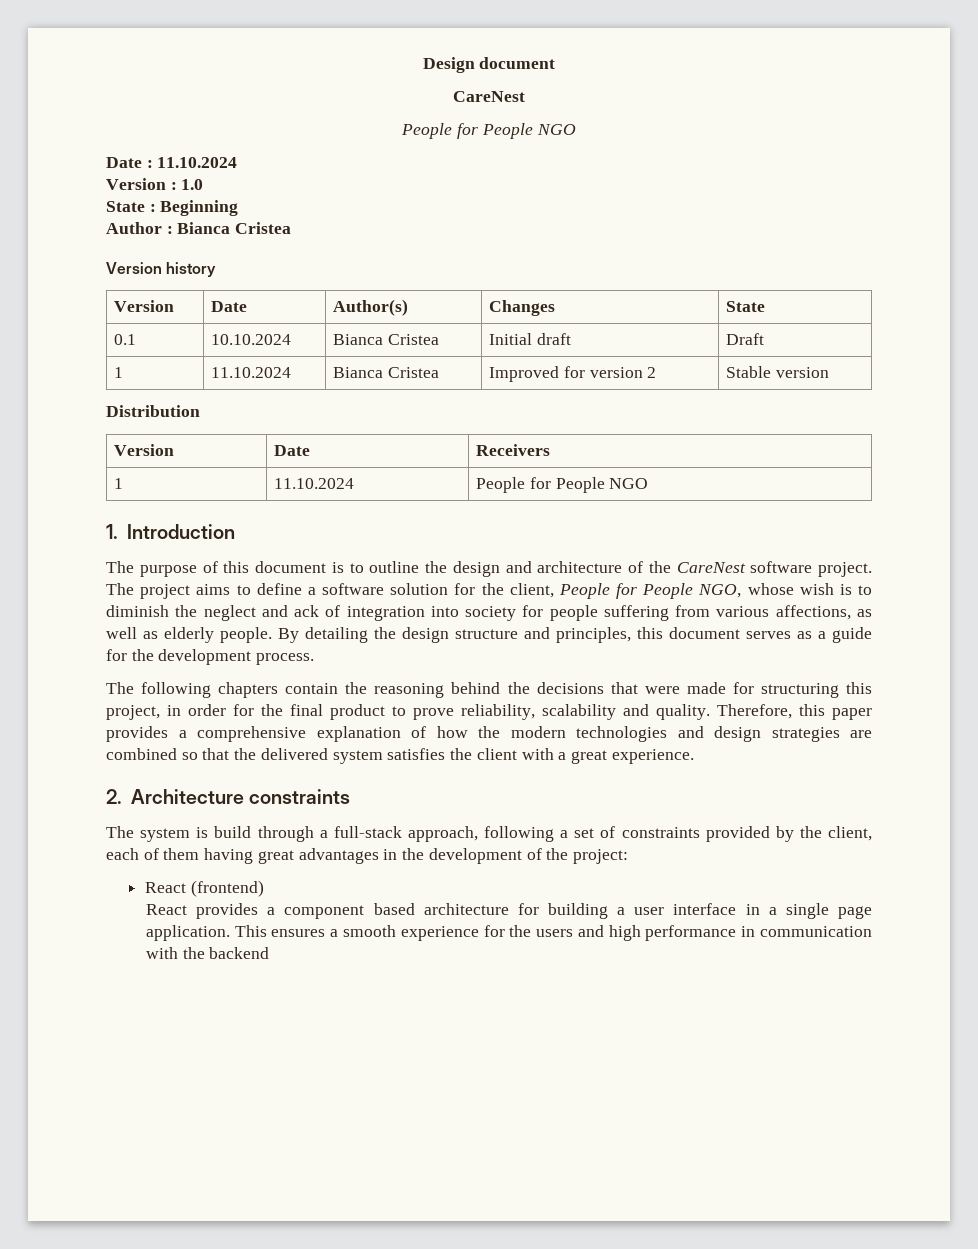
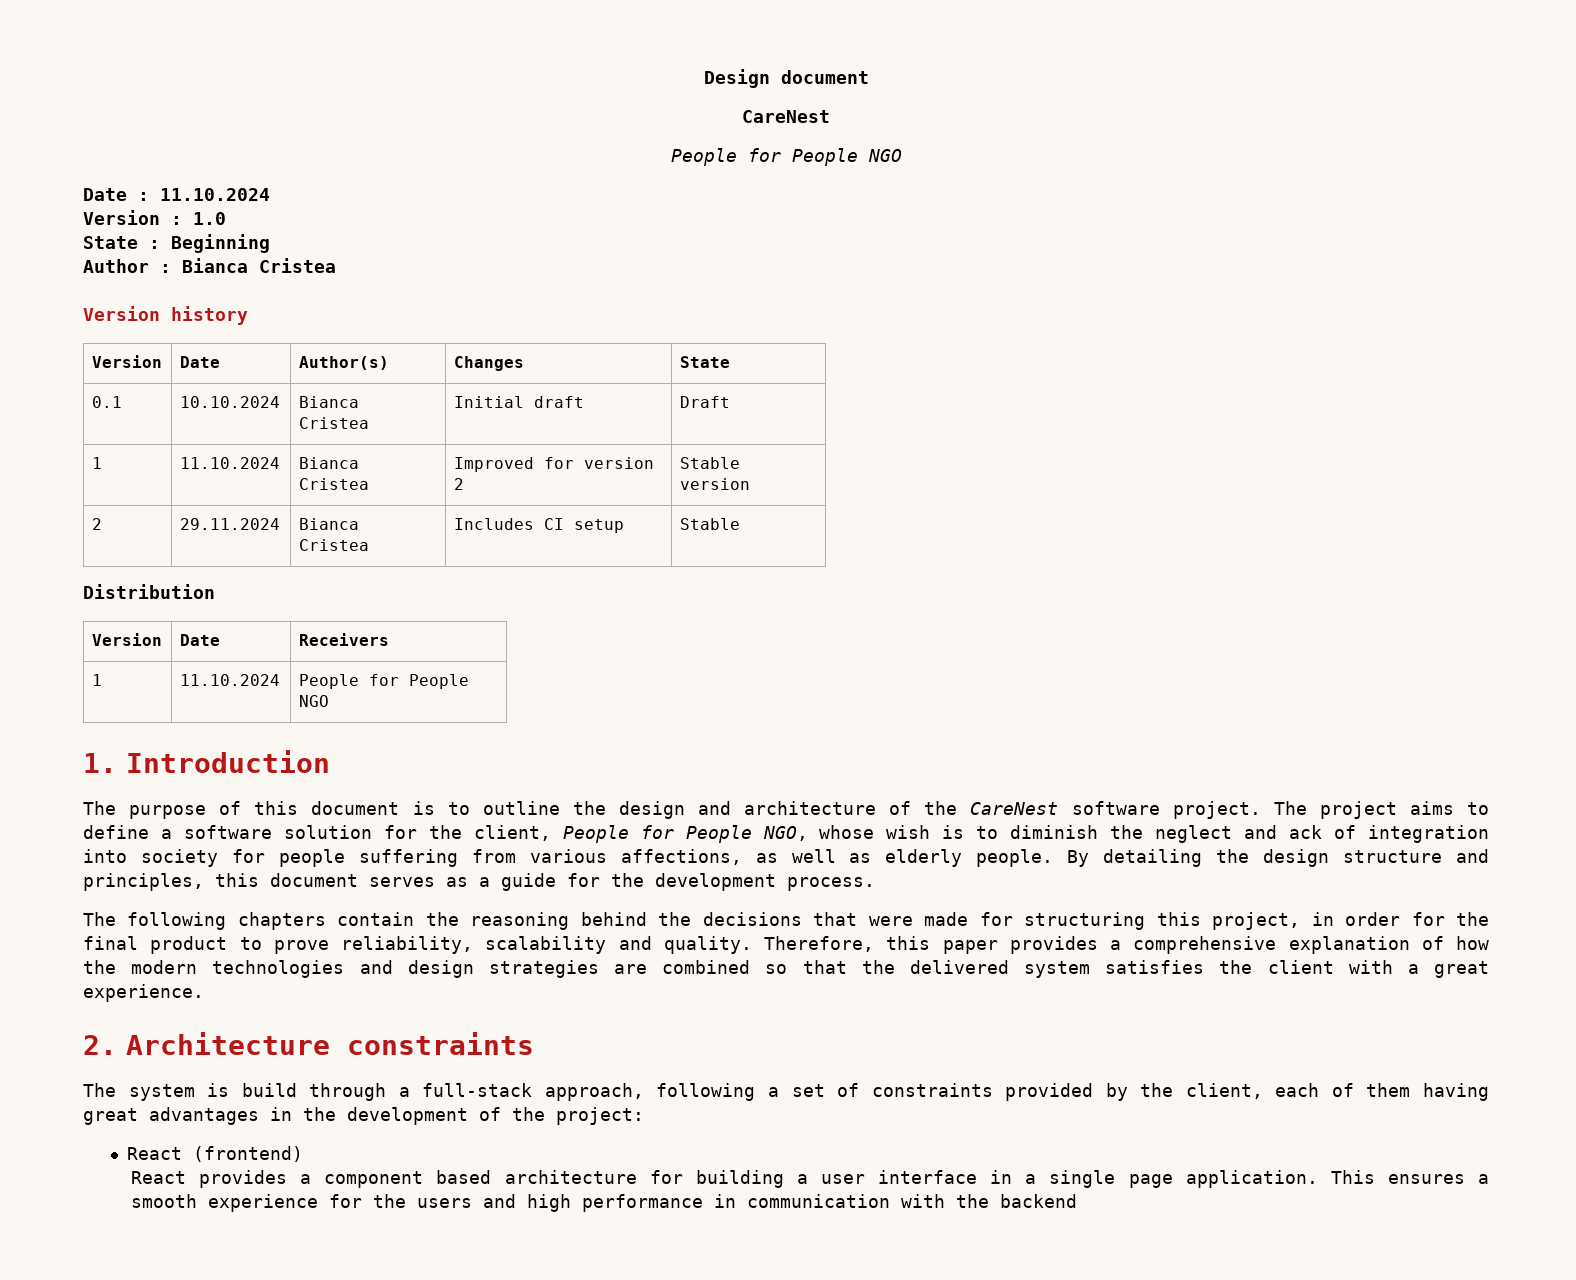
+ 2 | 29.11.2024 | Bianca Cristea | Includes CI setup | Stable

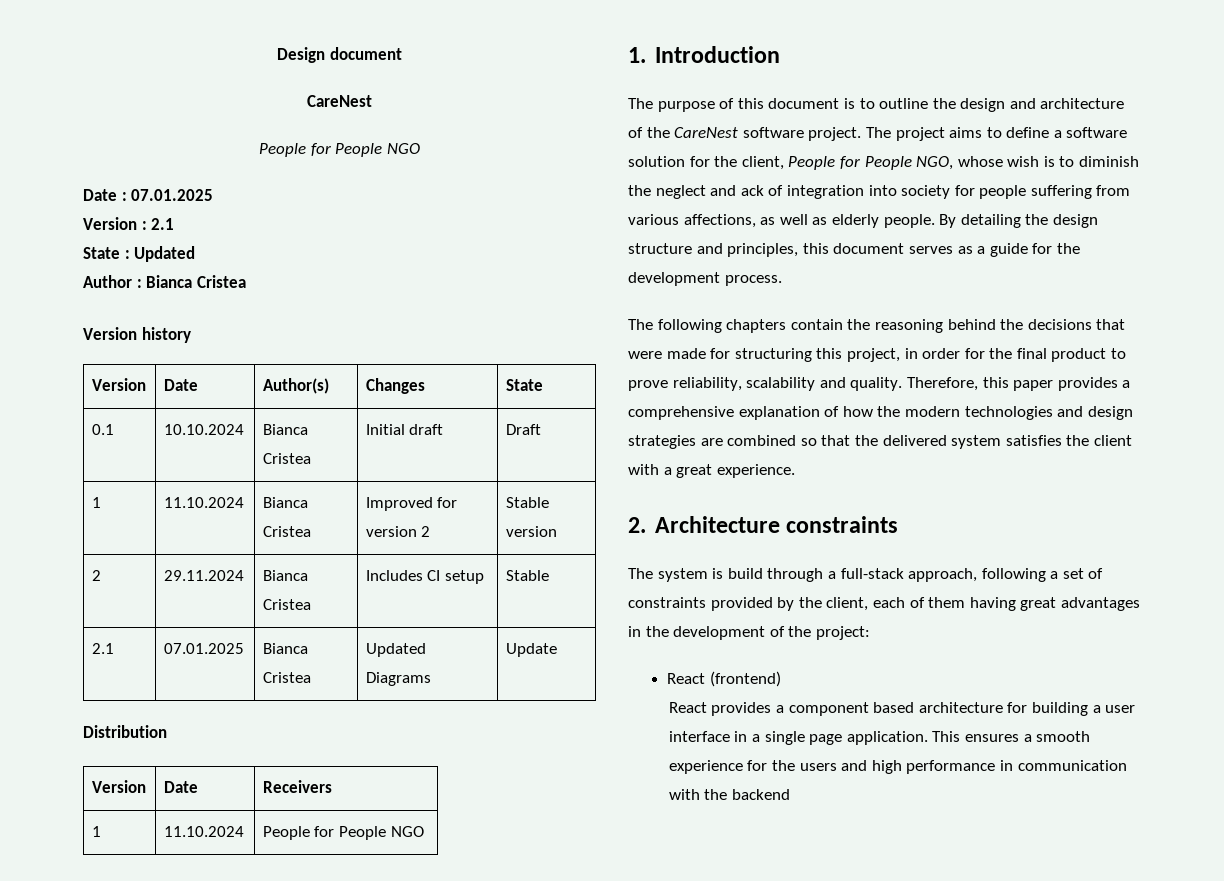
- Date : 11.10.2024
+ Date : 07.01.2025
- Version : 1.0
+ Version : 2.1
- State : Beginning
+ State : Updated
+ 2.1 | 07.01.2025 | Bianca Cristea | Updated Diagrams | Update

